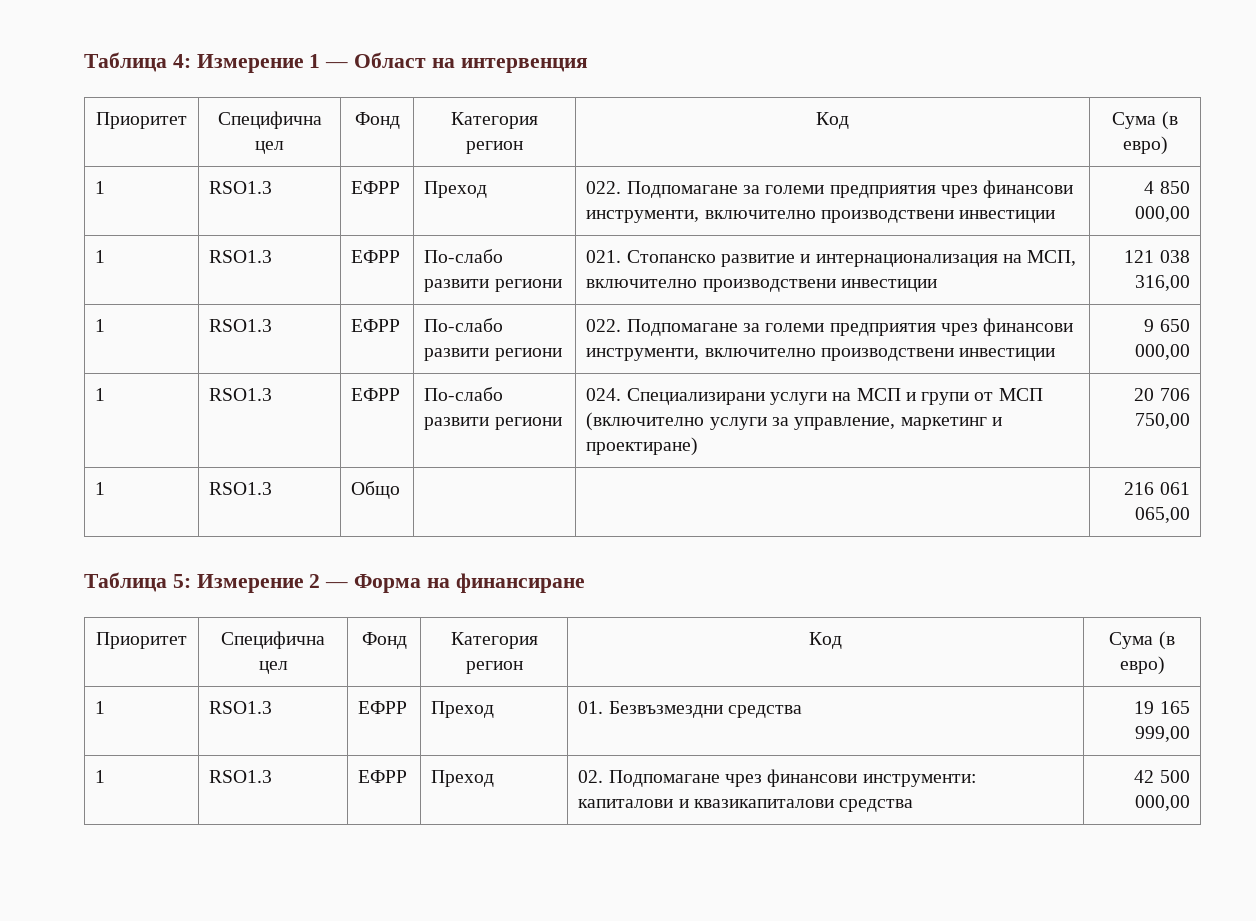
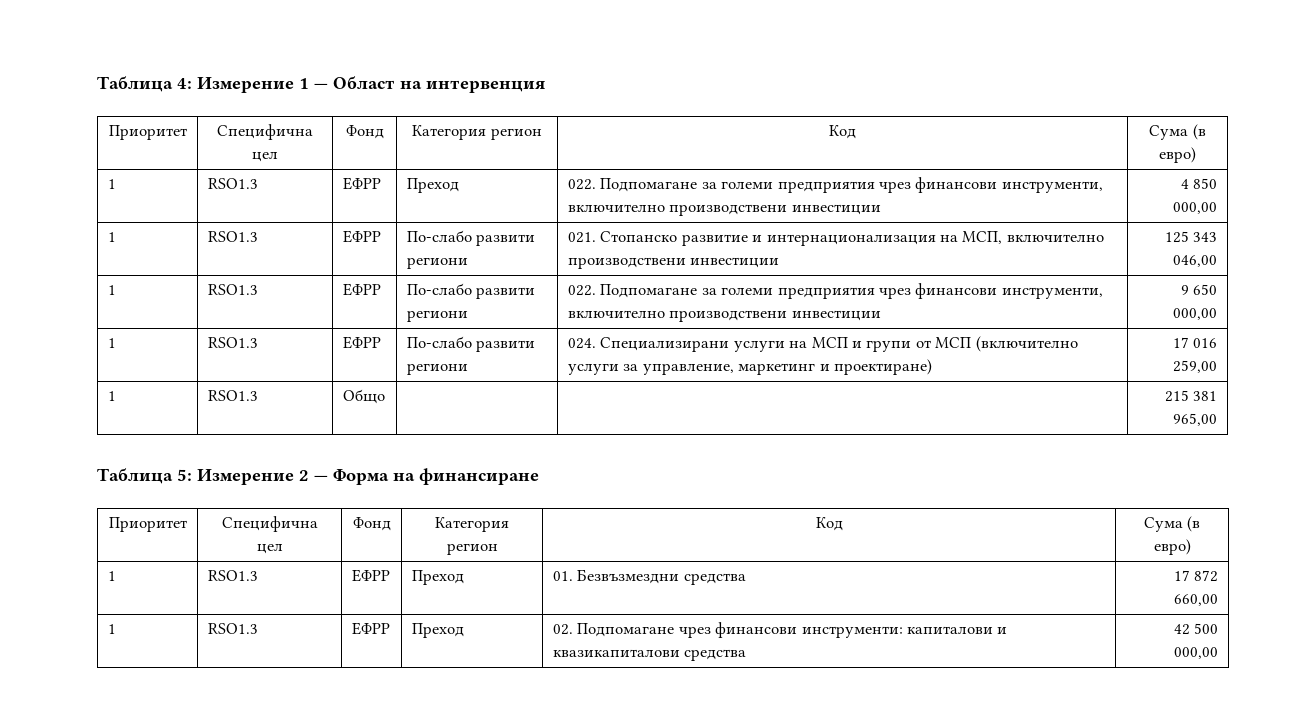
- 1 | RSO1.3 | ЕФРР | По-слабо развити региони | 021. Стопанско развитие и интернационализация на МСП, включително производствени инвестиции | 121 038 316,00
+ 1 | RSO1.3 | ЕФРР | По-слабо развити региони | 021. Стопанско развитие и интернационализация на МСП, включително производствени инвестиции | 125 343 046,00
- 1 | RSO1.3 | ЕФРР | По-слабо развити региони | 024. Специализирани услуги на МСП и групи от МСП (включително услуги за управление, маркетинг и проектиране) | 20 706 750,00
+ 1 | RSO1.3 | ЕФРР | По-слабо развити региони | 024. Специализирани услуги на МСП и групи от МСП (включително услуги за управление, маркетинг и проектиране) | 17 016 259,00
- 1 | RSO1.3 | Общо | | | 216 061 065,00
+ 1 | RSO1.3 | Общо | | | 215 381 965,00
- 1 | RSO1.3 | ЕФРР | Преход | 01. Безвъзмездни средства | 19 165 999,00
+ 1 | RSO1.3 | ЕФРР | Преход | 01. Безвъзмездни средства | 17 872 660,00

